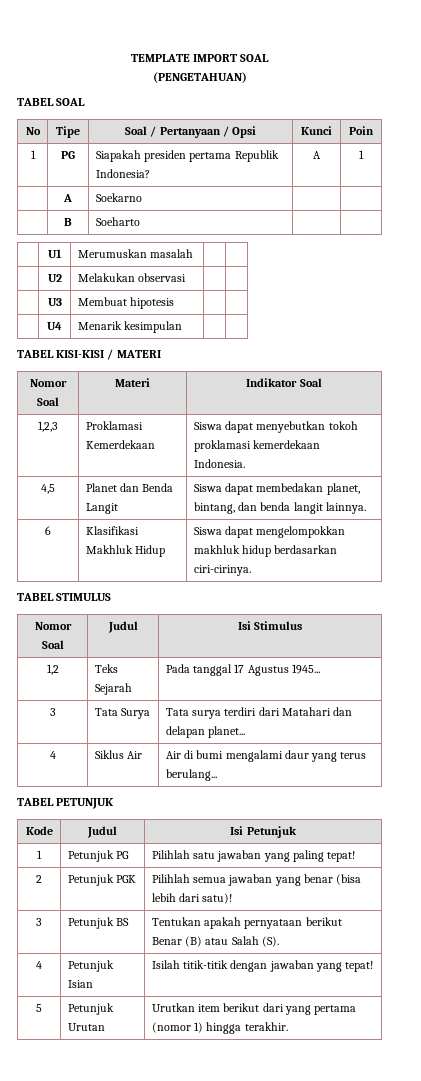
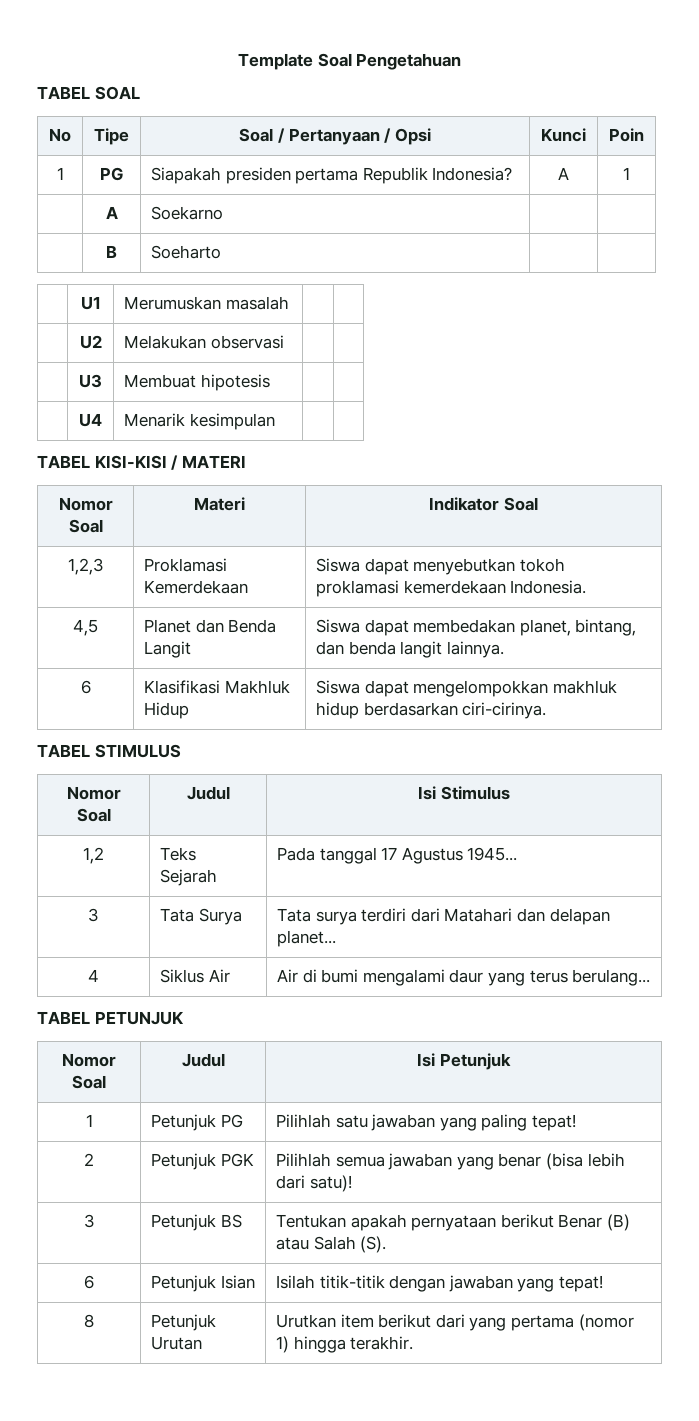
- TEMPLATE IMPORT SOAL
- (PENGETAHUAN)
+ Template Soal Pengetahuan
- Kode | Judul | Isi Petunjuk
+ Nomor Soal | Judul | Isi Petunjuk
- 4 | Petunjuk Isian | Isilah titik-titik dengan jawaban yang tepat!
+ 6 | Petunjuk Isian | Isilah titik-titik dengan jawaban yang tepat!
- 5 | Petunjuk Urutan | Urutkan item berikut dari yang pertama (nomor 1) hingga terakhir.
+ 8 | Petunjuk Urutan | Urutkan item berikut dari yang pertama (nomor 1) hingga terakhir.

